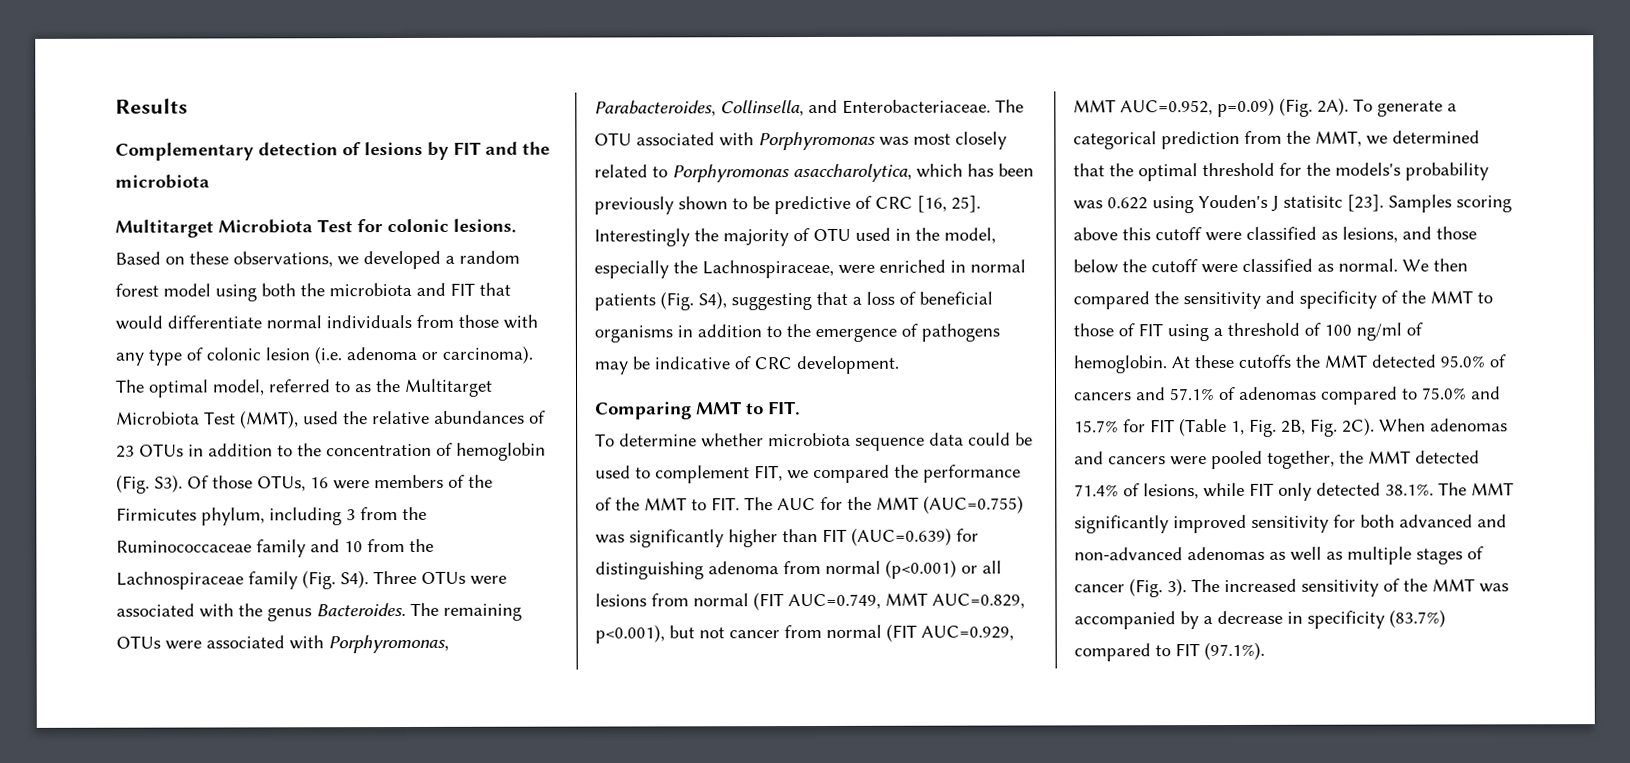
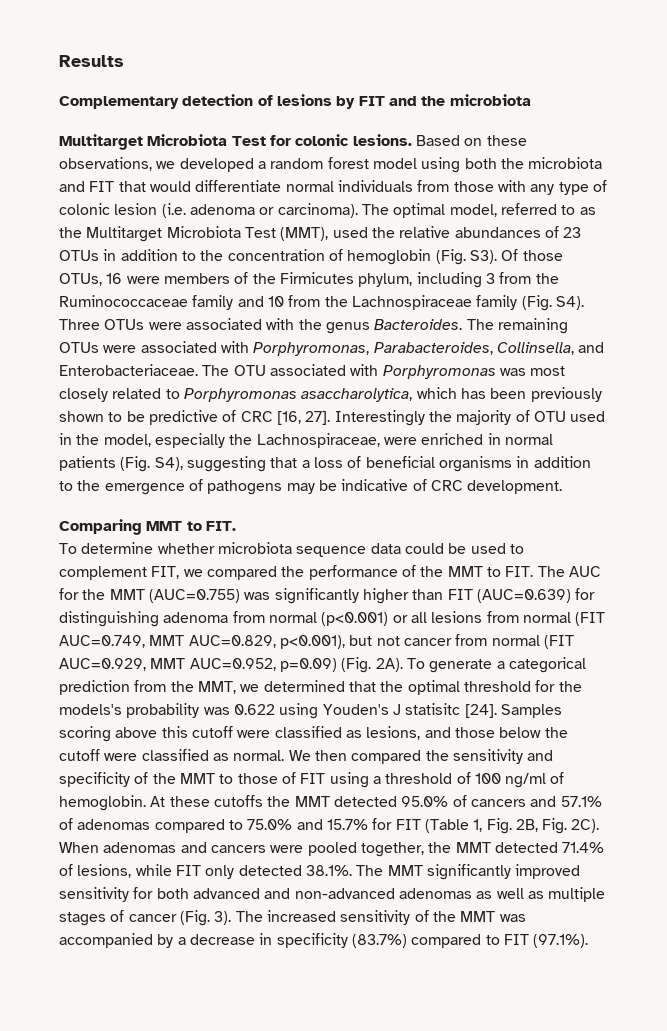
- The OTU associated with Porphyromonas was most closely related to Porphyromonas asaccharolytica, which has been previously shown to be predictive of CRC [16, 25].
+ The OTU associated with Porphyromonas was most closely related to Porphyromonas asaccharolytica, which has been previously shown to be predictive of CRC [16, 27].
- To generate a categorical prediction from the MMT, we determined that the optimal threshold for the models's probability was 0.622 using Youden's J statisitc [23].
+ To generate a categorical prediction from the MMT, we determined that the optimal threshold for the models's probability was 0.622 using Youden's J statisitc [24].

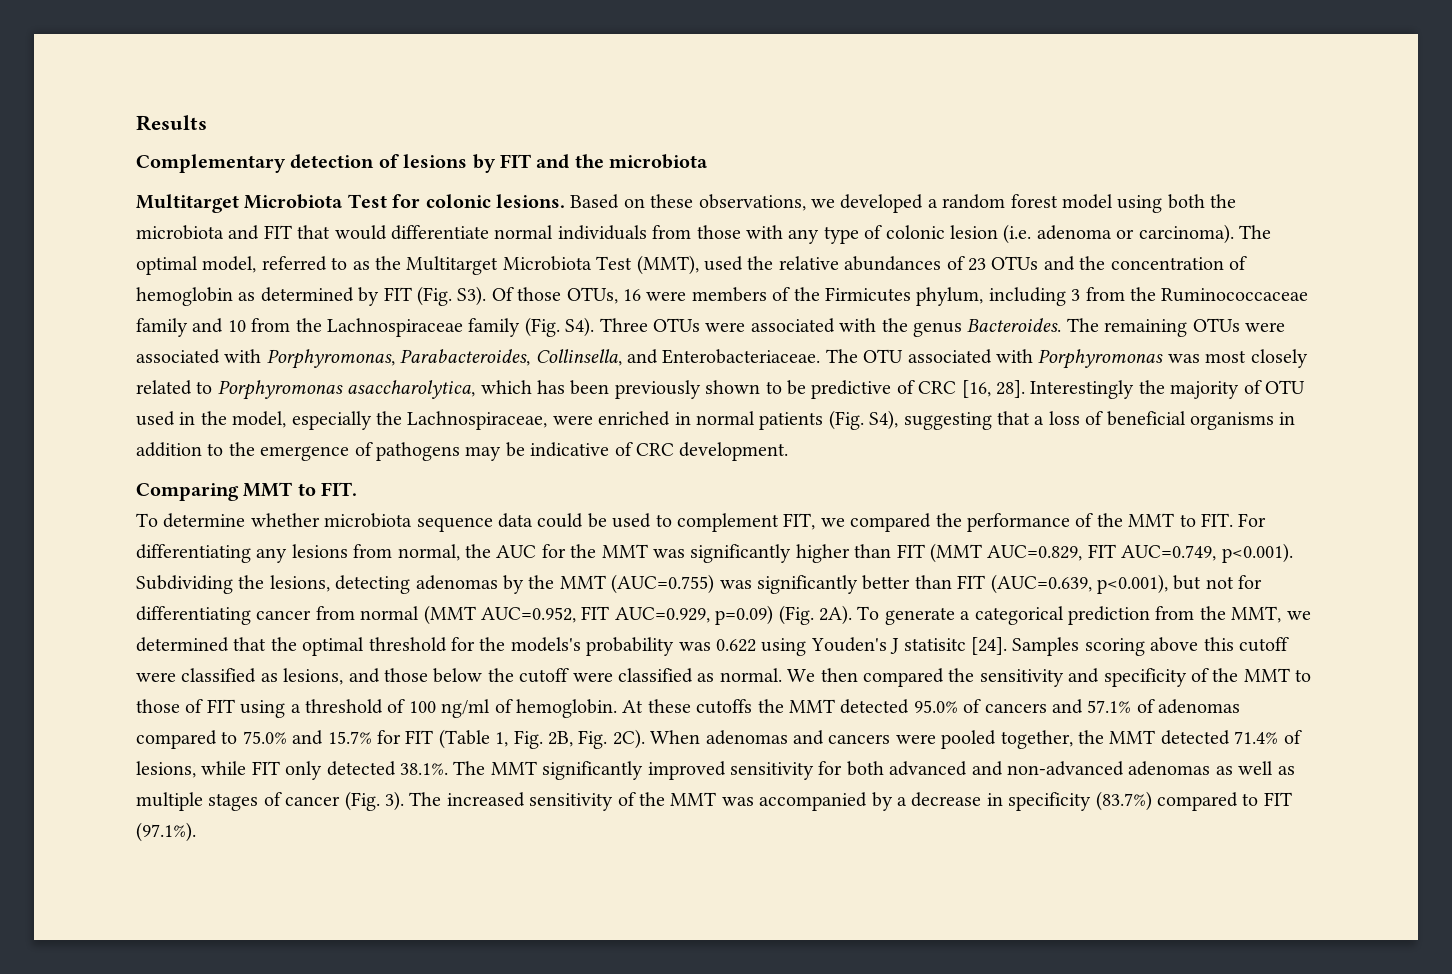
- The optimal model, referred to as the Multitarget Microbiota Test (MMT), used the relative abundances of 23 OTUs in addition to the concentration of hemoglobin (Fig. S3). Of those OTUs, 16 were members of the Firmicutes phylum, including 3 from the Ruminococcaceae family and 10 from the Lachnospiraceae family (Fig. S4). Three OTUs were associated with the genus Bacteroides.
+ The optimal model, referred to as the Multitarget Microbiota Test (MMT), used the relative abundances of 23 OTUs and the concentration of hemoglobin as determined by FIT (Fig. S3). Of those OTUs, 16 were members of the Firmicutes phylum, including 3 from the Ruminococcaceae family and 10 from the Lachnospiraceae family (Fig. S4). Three OTUs were associated with the genus Bacteroides.
- The OTU associated with Porphyromonas was most closely related to Porphyromonas asaccharolytica, which has been previously shown to be predictive of CRC [16, 27].
+ The OTU associated with Porphyromonas was most closely related to Porphyromonas asaccharolytica, which has been previously shown to be predictive of CRC [16, 28].
- To determine whether microbiota sequence data could be used to complement FIT, we compared the performance of the MMT to FIT. The AUC for the MMT (AUC=0.755) was significantly higher than FIT (AUC=0.639) for distinguishing adenoma from normal (p<0.001) or all lesions from normal (FIT AUC=0.749, MMT AUC=0.829, p<0.001), but not cancer from normal (FIT AUC=0.929, MMT AUC=0.952, p=0.09) (Fig. 2A).
+ To determine whether microbiota sequence data could be used to complement FIT, we compared the performance of the MMT to FIT. For differentiating any lesions from normal, the AUC for the MMT was significantly higher than FIT (MMT AUC=0.829, FIT AUC=0.749, p<0.001). Subdividing the lesions, detecting adenomas by the MMT (AUC=0.755) was significantly better than FIT (AUC=0.639, p<0.001), but not for differentiating cancer from normal (MMT AUC=0.952, FIT AUC=0.929, p=0.09) (Fig. 2A).

